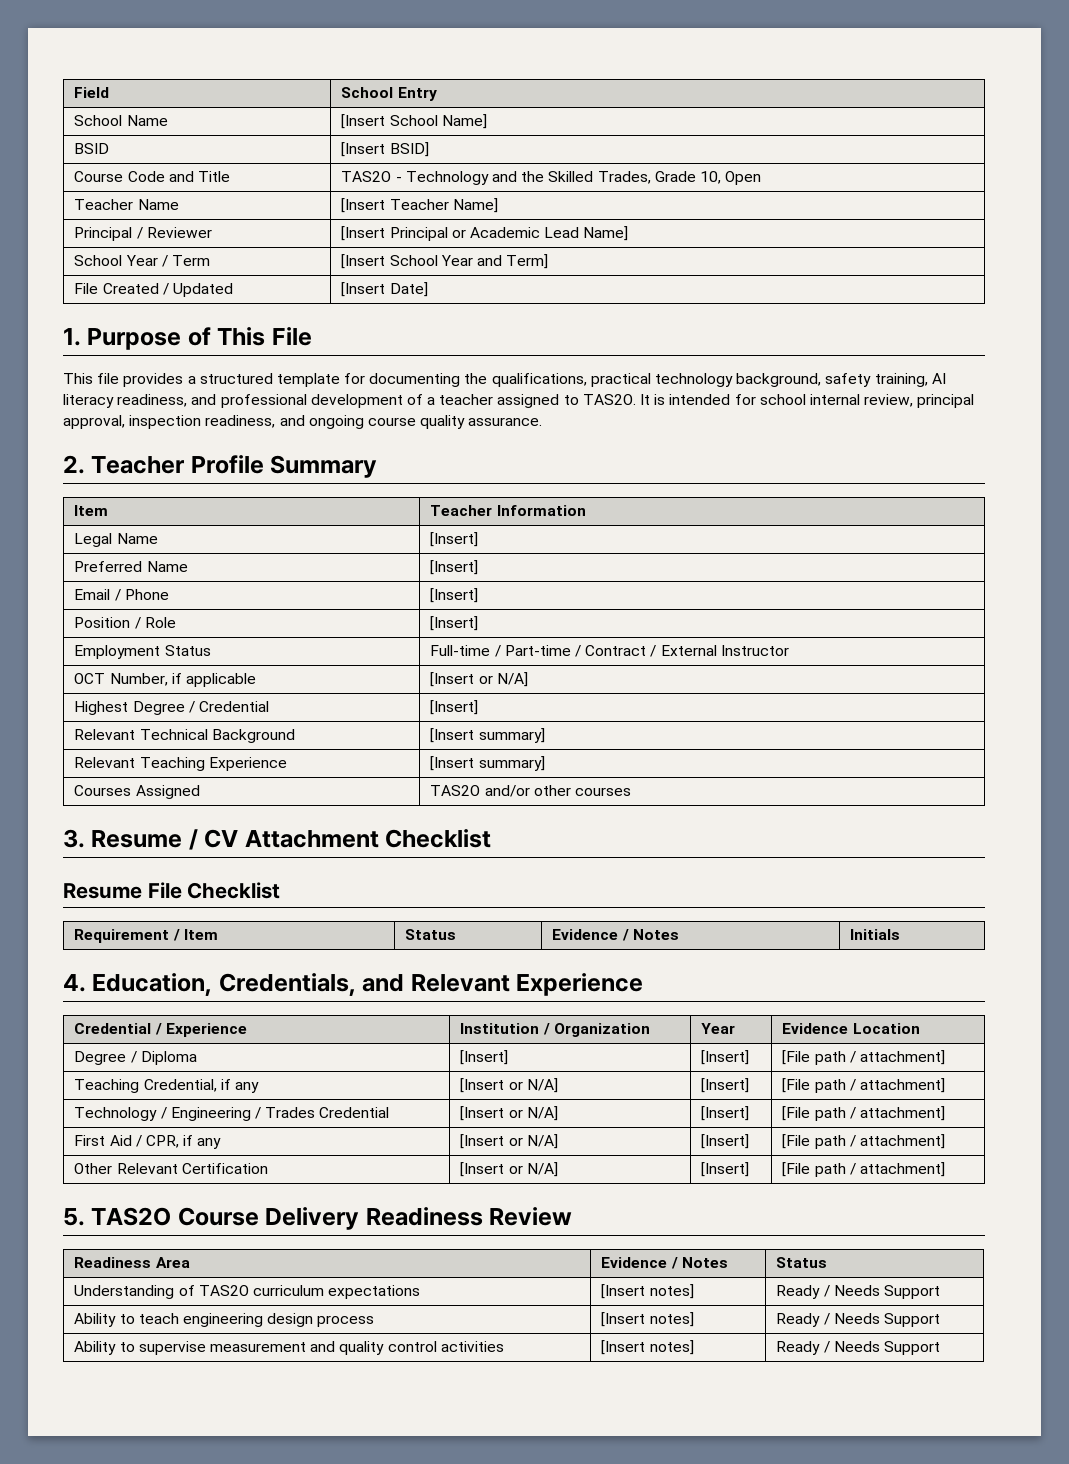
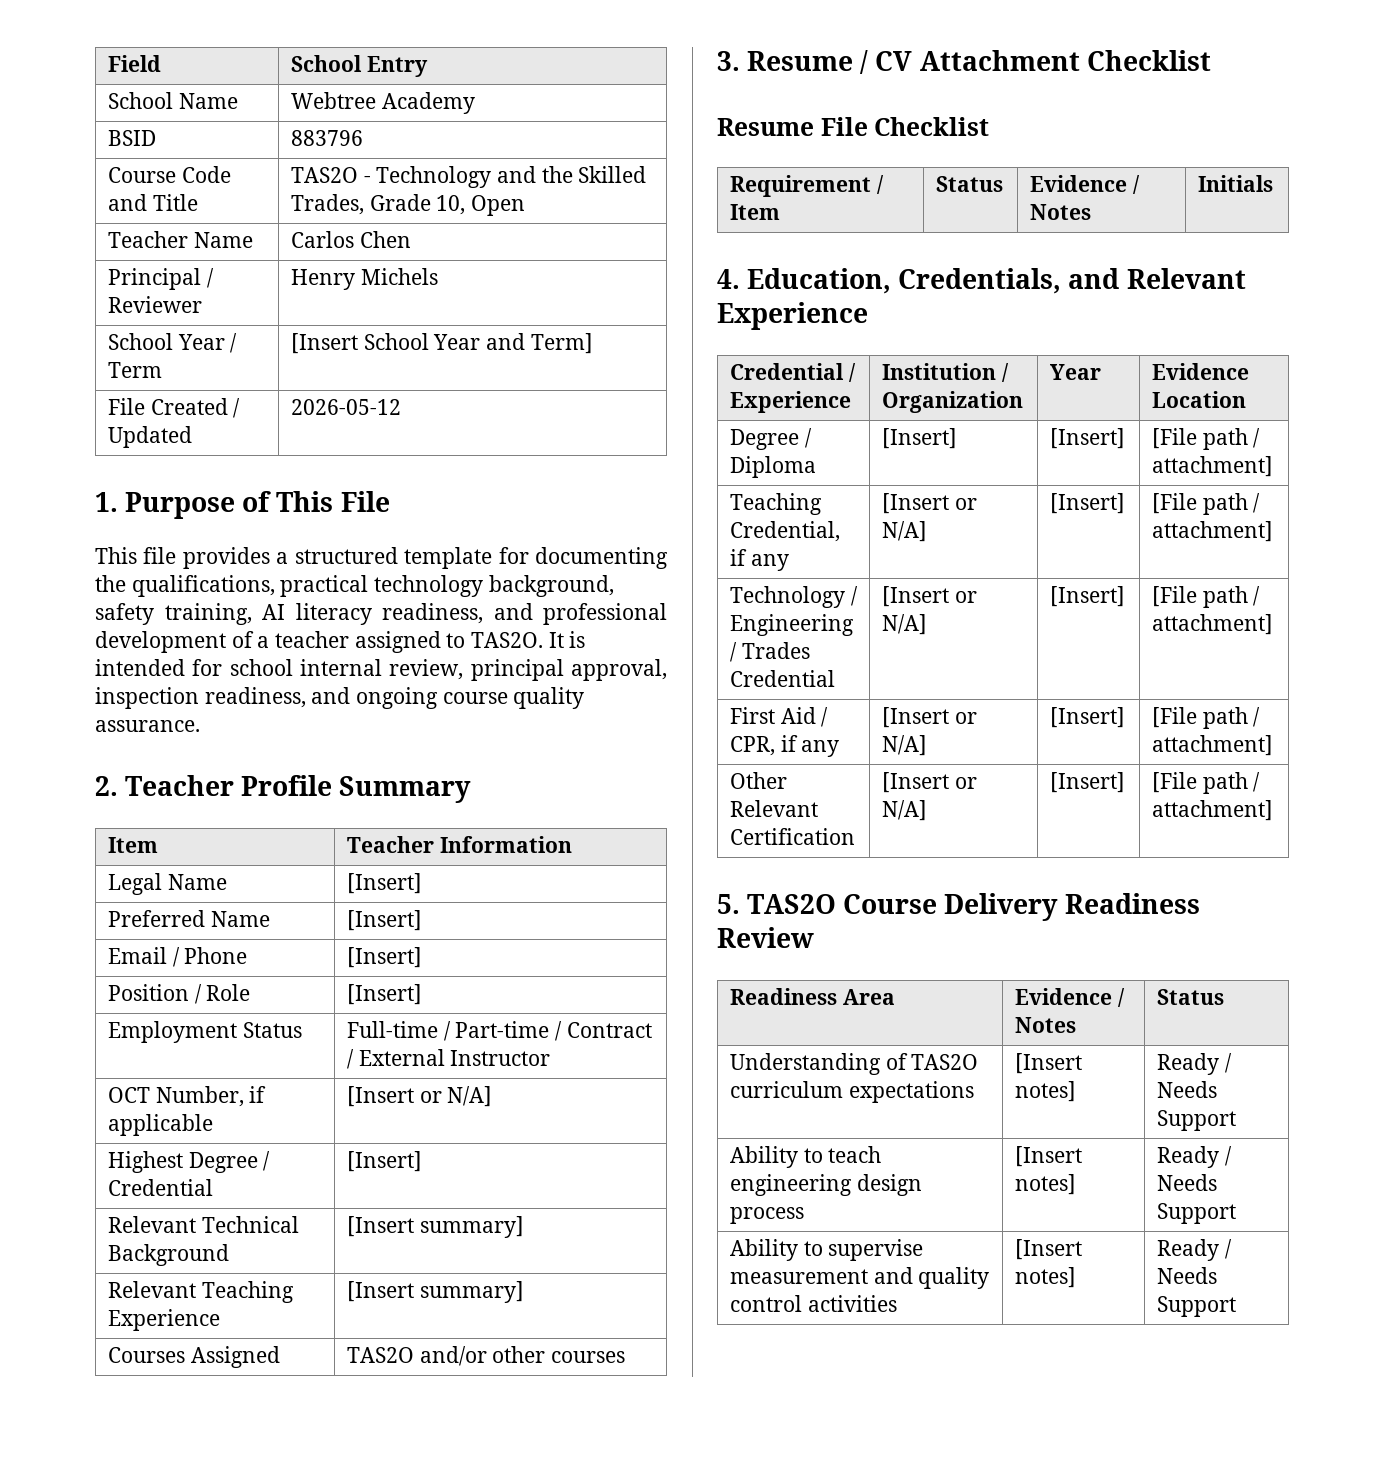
- School Name | [Insert School Name]
+ School Name | Webtree Academy
- BSID | [Insert BSID]
+ BSID | 883796
- Teacher Name | [Insert Teacher Name]
+ Teacher Name | Carlos Chen
- Principal / Reviewer | [Insert Principal or Academic Lead Name]
+ Principal / Reviewer | Henry Michels
- File Created / Updated | [Insert Date]
+ File Created / Updated | 2026-05-12

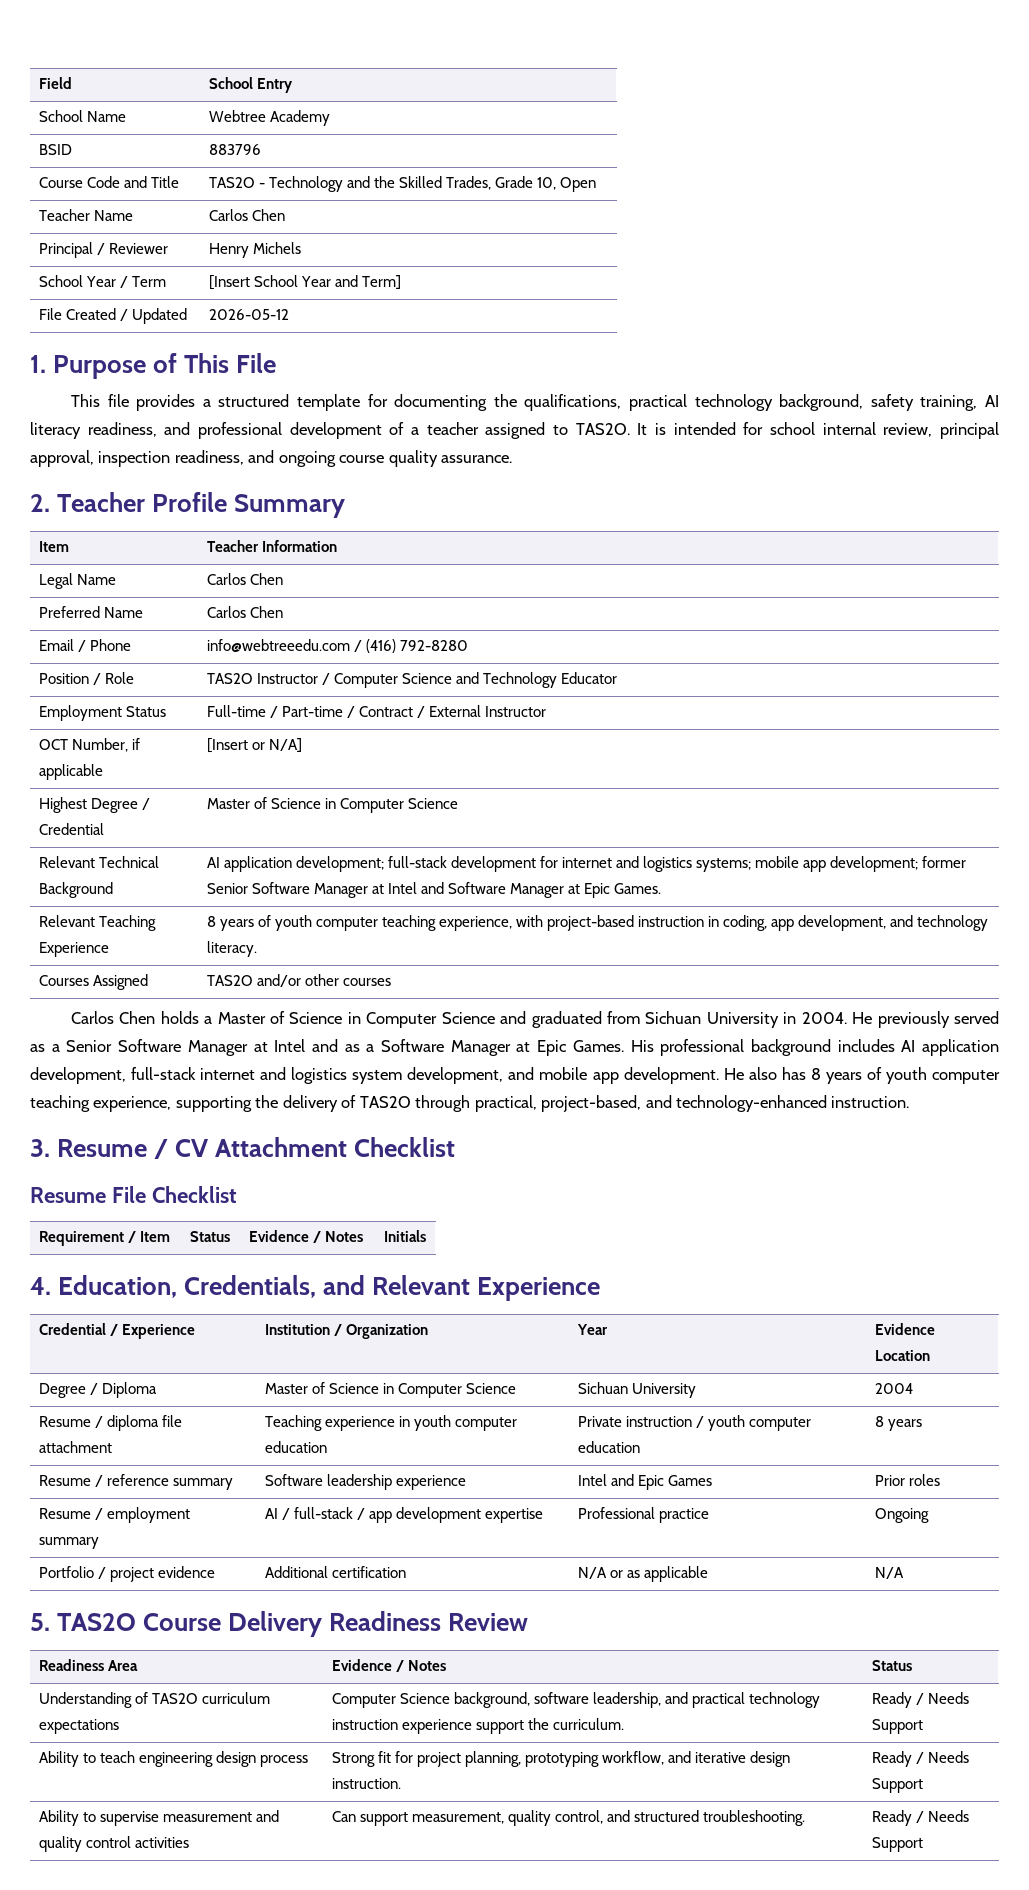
- Legal Name | [Insert]
+ Legal Name | Carlos Chen
- Preferred Name | [Insert]
+ Preferred Name | Carlos Chen
- Email / Phone | [Insert]
+ Email / Phone | info@webtreeedu.com / (416) 792-8280
- Position / Role | [Insert]
+ Position / Role | TAS2O Instructor / Computer Science and Technology Educator
- Highest Degree / Credential | [Insert]
- Relevant Technical Background | [Insert summary]
- Relevant Teaching Experience | [Insert summary]
+ Highest Degree / Credential | Master of Science in Computer Science
+ Relevant Technical Background | AI application development; full-stack development for internet and logistics systems; mobile app development; former Senior Software Manager at Intel and Software Manager at Epic Games.
+ Relevant Teaching Experience | 8 years of youth computer teaching experience, with project-based instruction in coding, app development, and technology literacy.
+ Carlos Chen holds a Master of Science in Computer Science and graduated from Sichuan University in 2004. He previously served as a Senior Software Manager at Intel and as a Software Manager at Epic Games. His professional background includes AI application development, full-stack internet and logistics system development, and mobile app development. He also has 8 years of youth computer teaching experience, supporting the delivery of TAS2O through practical, project-based, and technology-enhanced instruction.
- Degree / Diploma | [Insert] | [Insert] | [File path / attachment]
- Teaching Credential, if any | [Insert or N/A] | [Insert] | [File path / attachment]
- Technology / Engineering / Trades Credential | [Insert or N/A] | [Insert] | [File path / attachment]
- First Aid / CPR, if any | [Insert or N/A] | [Insert] | [File path / attachment]
- Other Relevant Certification | [Insert or N/A] | [Insert] | [File path / attachment]
+ Degree / Diploma | Master of Science in Computer Science | Sichuan University | 2004
+ Resume / diploma file attachment | Teaching experience in youth computer education | Private instruction / youth computer education | 8 years
+ Resume / reference summary | Software leadership experience | Intel and Epic Games | Prior roles
+ Resume / employment summary | AI / full-stack / app development expertise | Professional practice | Ongoing
+ Portfolio / project evidence | Additional certification | N/A or as applicable | N/A
- Understanding of TAS2O curriculum expectations | [Insert notes] | Ready / Needs Support
+ Understanding of TAS2O curriculum expectations | Computer Science background, software leadership, and practical technology instruction experience support the curriculum. | Ready / Needs Support
- Ability to teach engineering design process | [Insert notes] | Ready / Needs Support
+ Ability to teach engineering design process | Strong fit for project planning, prototyping workflow, and iterative design instruction. | Ready / Needs Support
- Ability to supervise measurement and quality control activities | [Insert notes] | Ready / Needs Support
+ Ability to supervise measurement and quality control activities | Can support measurement, quality control, and structured troubleshooting. | Ready / Needs Support

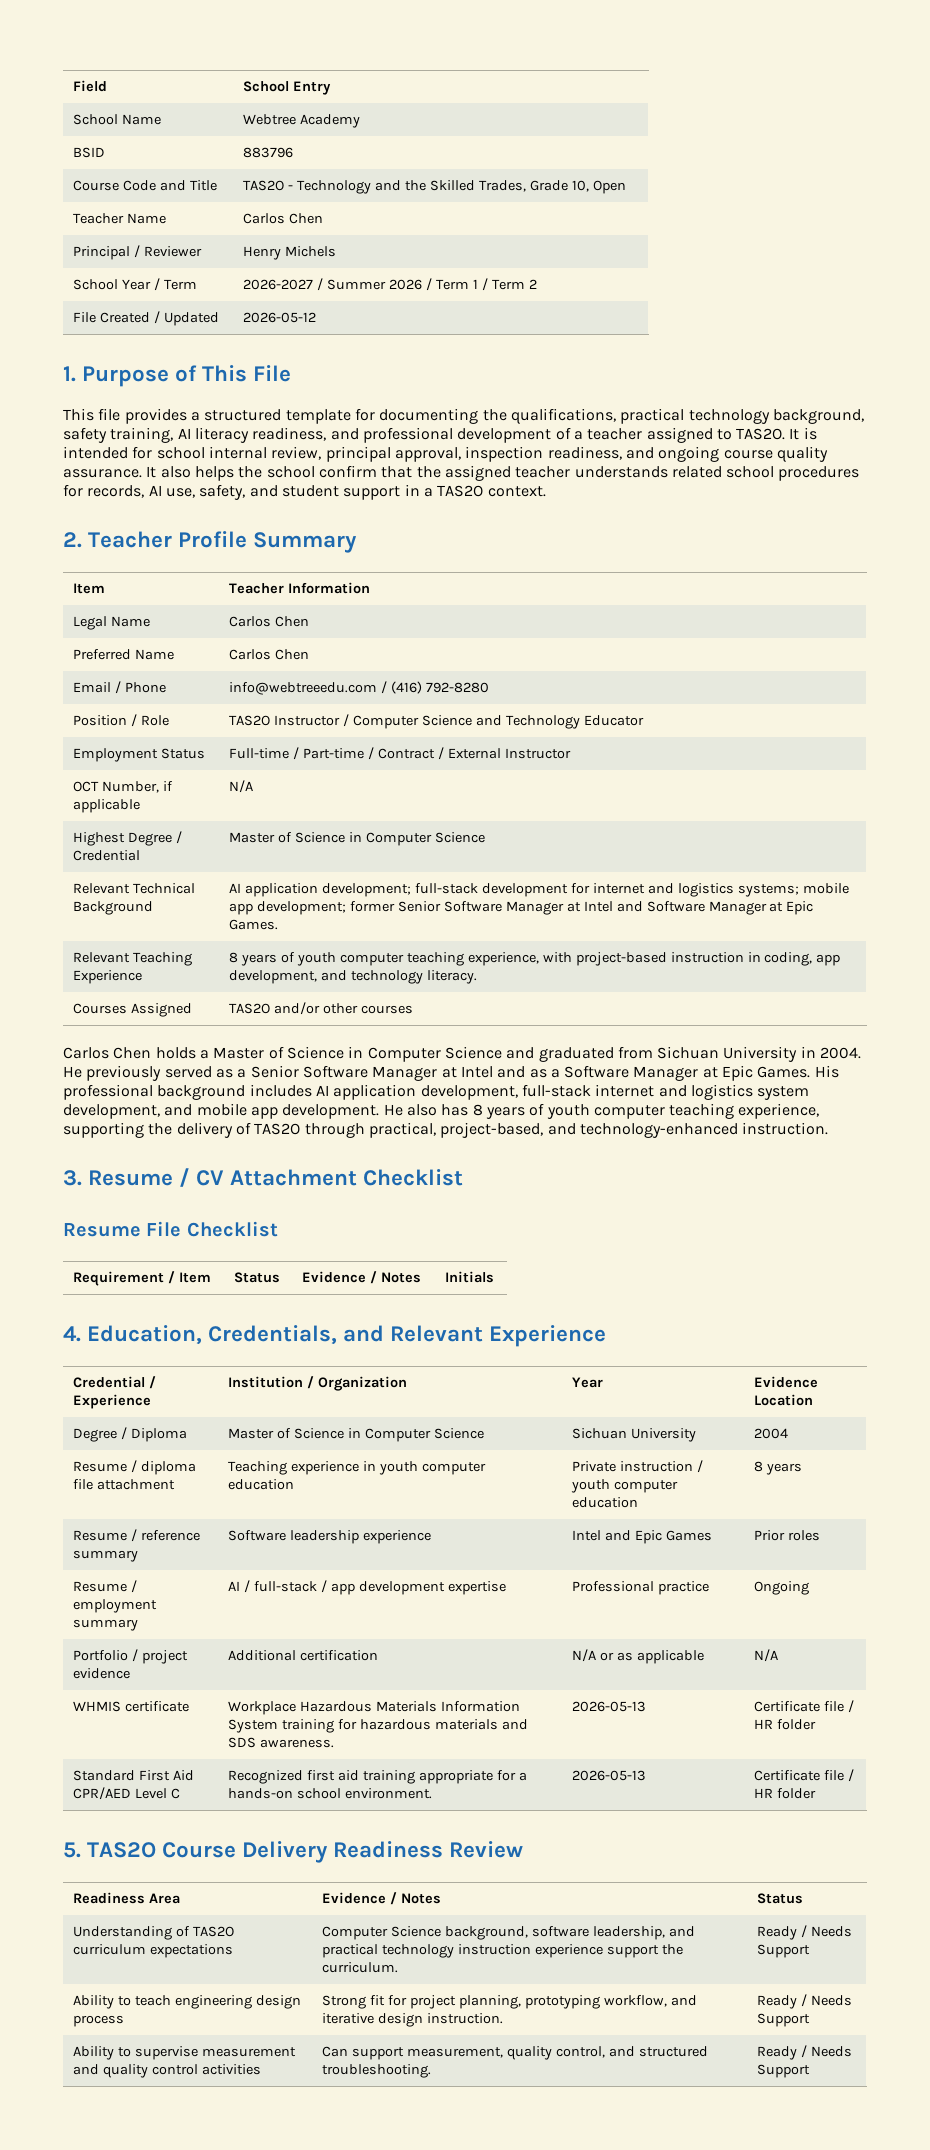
- School Year / Term | [Insert School Year and Term]
+ School Year / Term | 2026-2027 / Summer 2026 / Term 1 / Term 2
+ It also helps the school confirm that the assigned teacher understands related school procedures for records, AI use, safety, and student support in a TAS2O context.
- OCT Number, if applicable | [Insert or N/A]
+ OCT Number, if applicable | N/A
+ WHMIS certificate | Workplace Hazardous Materials Information System training for hazardous materials and SDS awareness. | 2026-05-13 | Certificate file / HR folder
+ Standard First Aid CPR/AED Level C | Recognized first aid training appropriate for a hands-on school environment. | 2026-05-13 | Certificate file / HR folder

